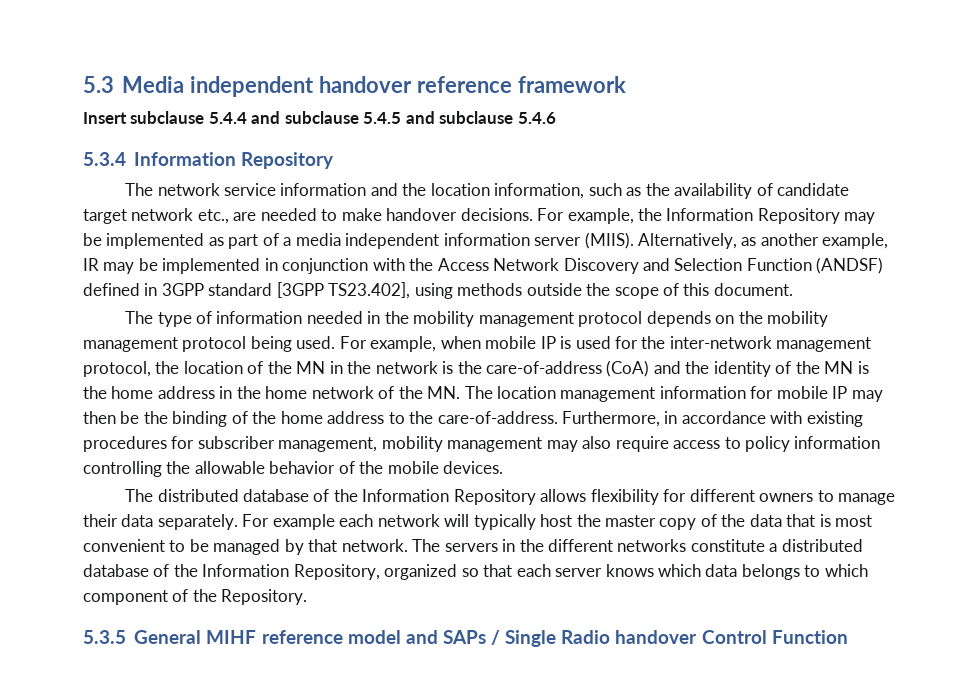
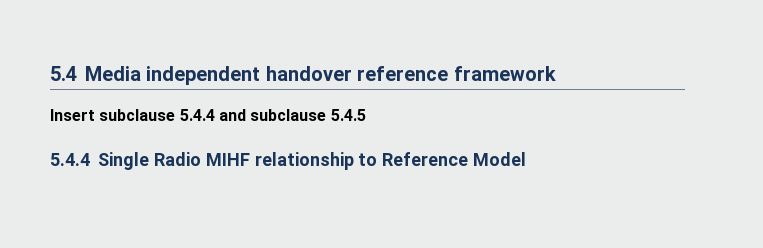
- 5.3 Media independent handover reference framework
+ 5.4 Media independent handover reference framework
- Insert subclause 5.4.4 and subclause 5.4.5 and subclause 5.4.6
- 5.3.4 Information Repository
- The network service information and the location information, such as the availability of candidate target network etc., are needed to make handover decisions. For example, the Information Repository may be implemented as part of a media independent information server (MIIS). Alternatively, as another example, IR may be implemented in conjunction with the Access Network Discovery and Selection Function (ANDSF) defined in 3GPP standard [3GPP TS23.402], using methods outside the scope of this document.
- The type of information needed in the mobility management protocol depends on the mobility management protocol being used. For example, when mobile IP is used for the inter-network management protocol, the location of the MN in the network is the care-of-address (CoA) and the identity of the MN is the home address in the home network of the MN. The location management information for mobile IP may then be the binding of the home address to the care-of-address. Furthermore, in accordance with existing procedures for subscriber management, mobility management may also require access to policy information controlling the allowable behavior of the mobile devices.
- The distributed database of the Information Repository allows flexibility for different owners to manage their data separately. For example each network will typically host the master copy of the data that is most convenient to be managed by that network. The servers in the different networks constitute a distributed database of the Information Repository, organized so that each server knows which data belongs to which component of the Repository.
- 5.3.5 General MIHF reference model and SAPs / Single Radio handover Control Function
+ Insert subclause 5.4.4 and subclause 5.4.5
+ 5.4.4 Single Radio MIHF relationship to Reference Model

